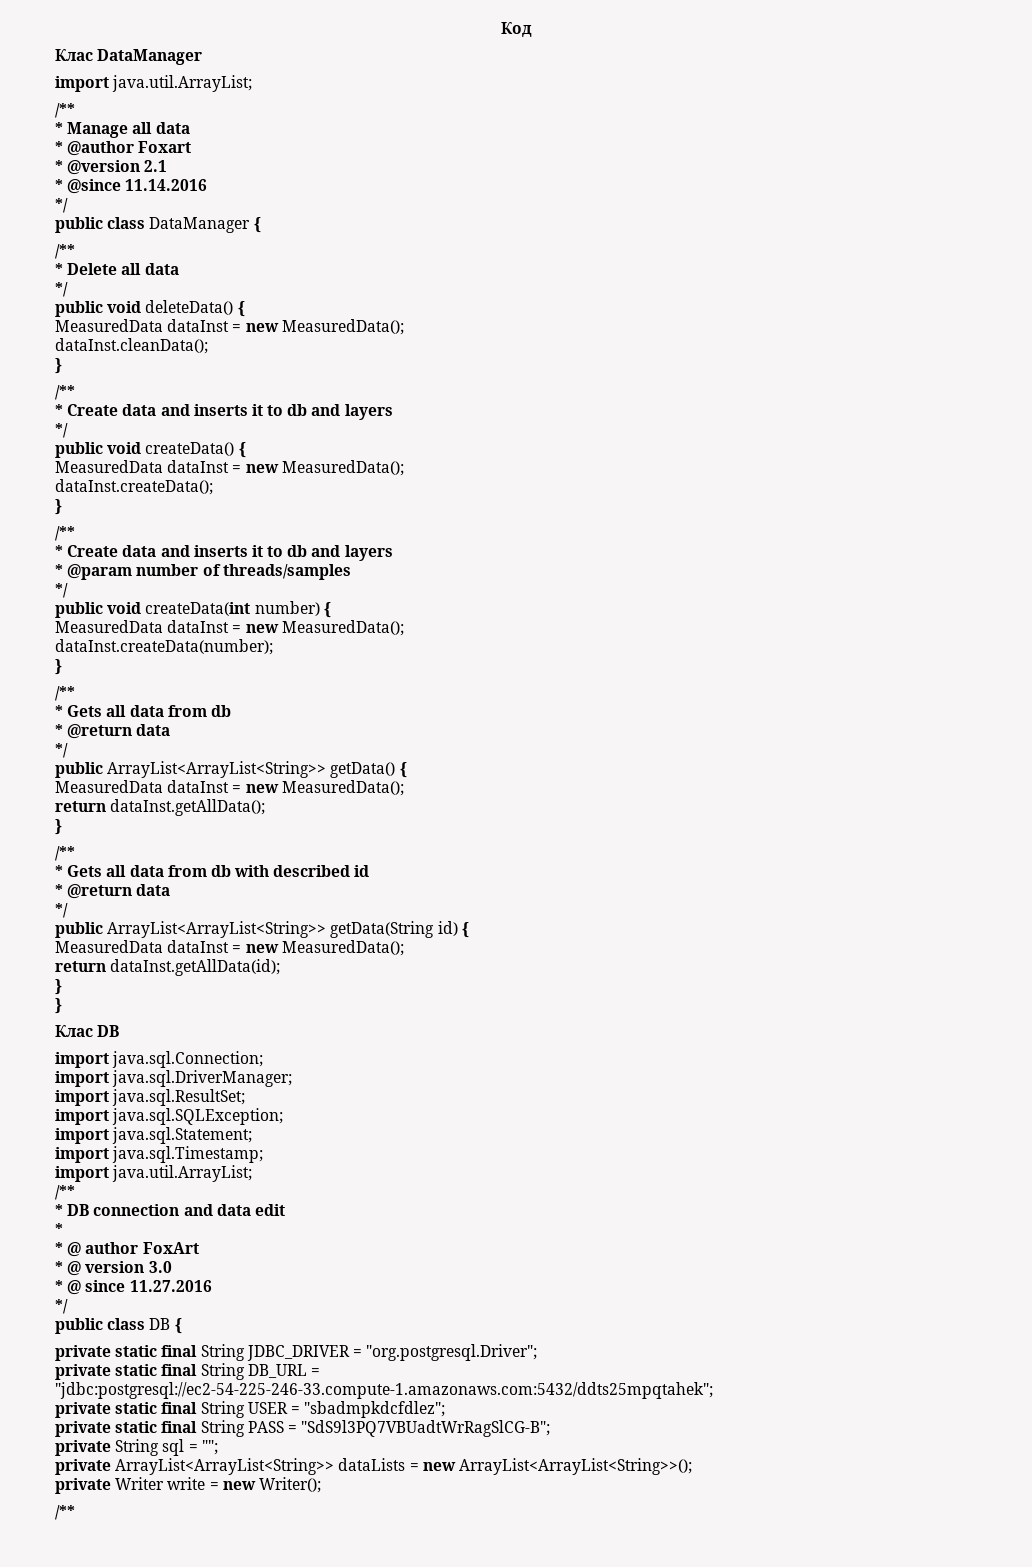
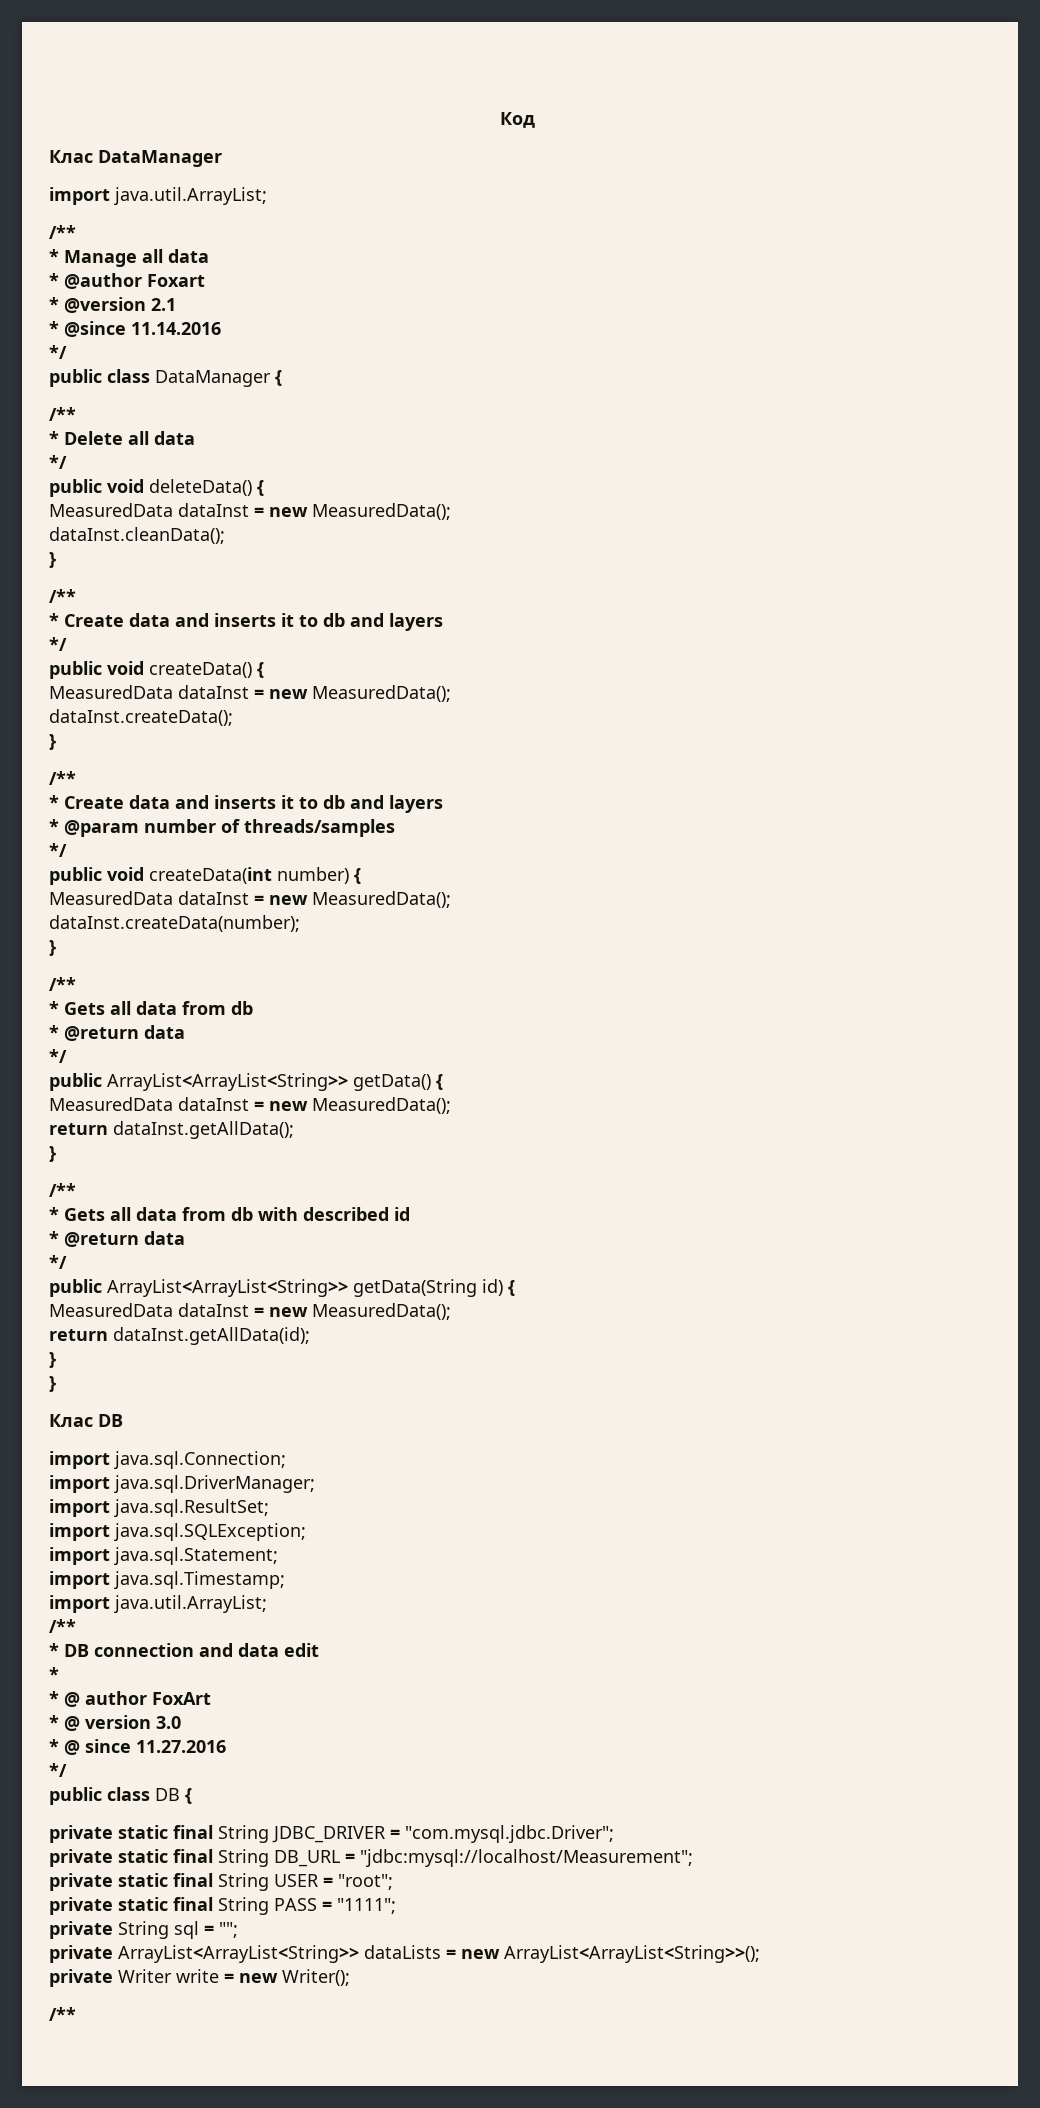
- private static final String JDBC_DRIVER = "org.postgresql.Driver";
+ private static final String JDBC_DRIVER = "com.mysql.jdbc.Driver";
- private static final String DB_URL = "jdbc:postgresql://ec2-54-225-246-33.compute-1.amazonaws.com:5432/ddts25mpqtahek";
+ private static final String DB_URL = "jdbc:mysql://localhost/Measurement";
- private static final String USER = "sbadmpkdcfdlez";
+ private static final String USER = "root";
- private static final String PASS = "SdS9l3PQ7VBUadtWrRagSlCG-B";
+ private static final String PASS = "1111";

